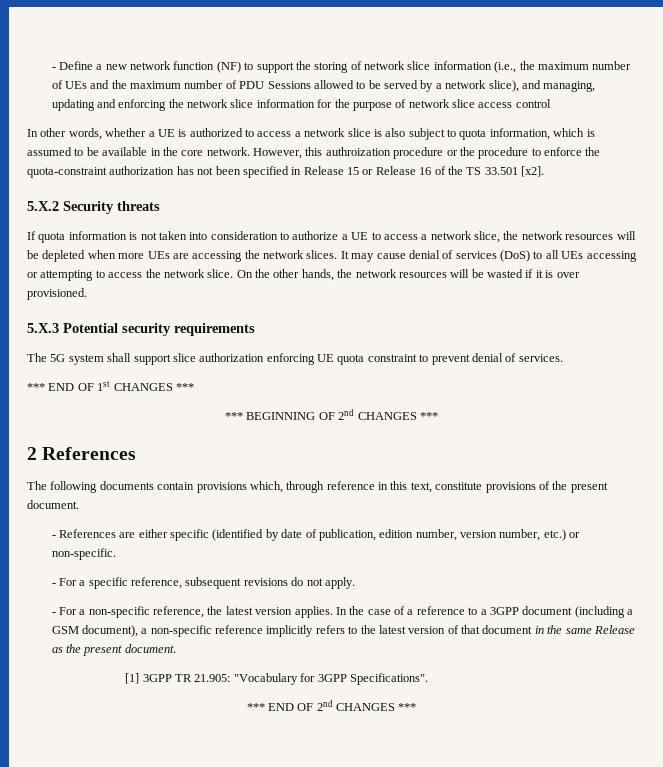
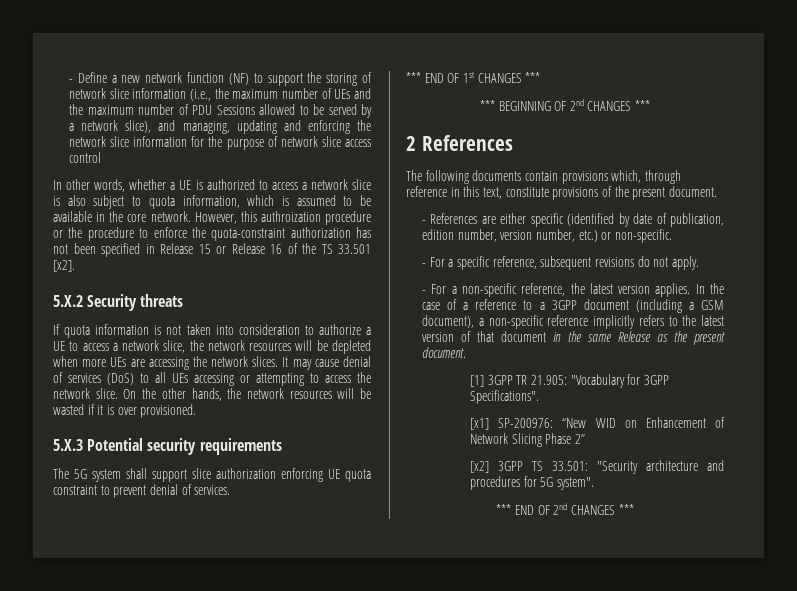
+ [x1] SP-200976: “New WID on Enhancement of Network Slicing Phase 2”
+ [x2] 3GPP TS 33.501: "Security architecture and procedures for 5G system".

